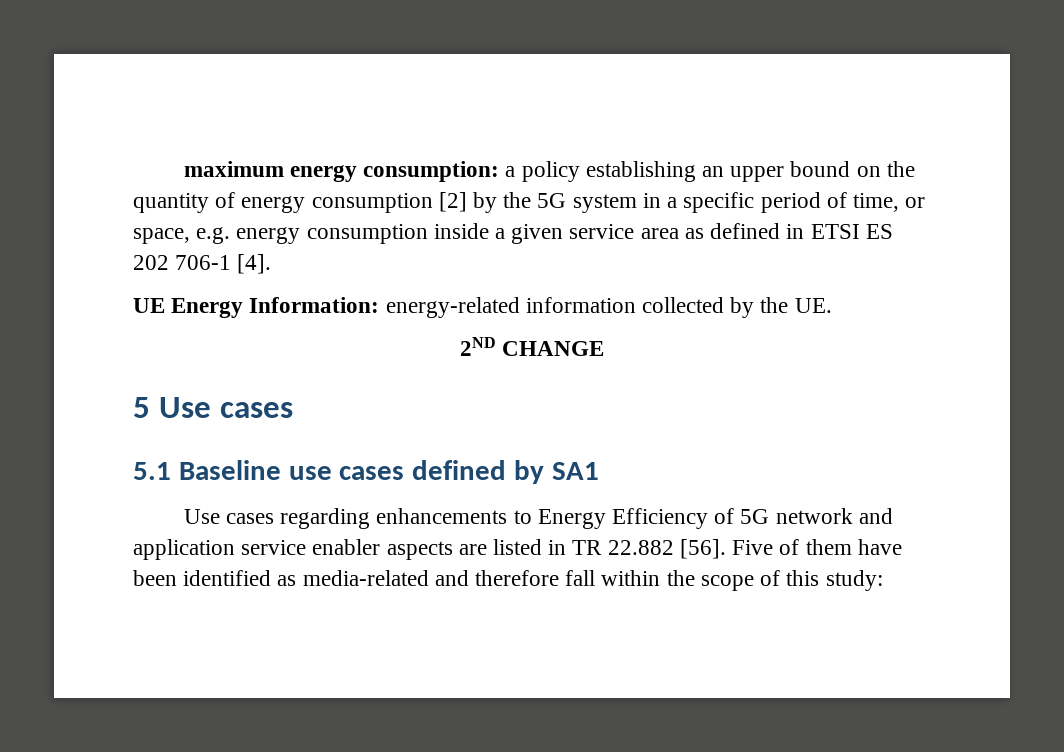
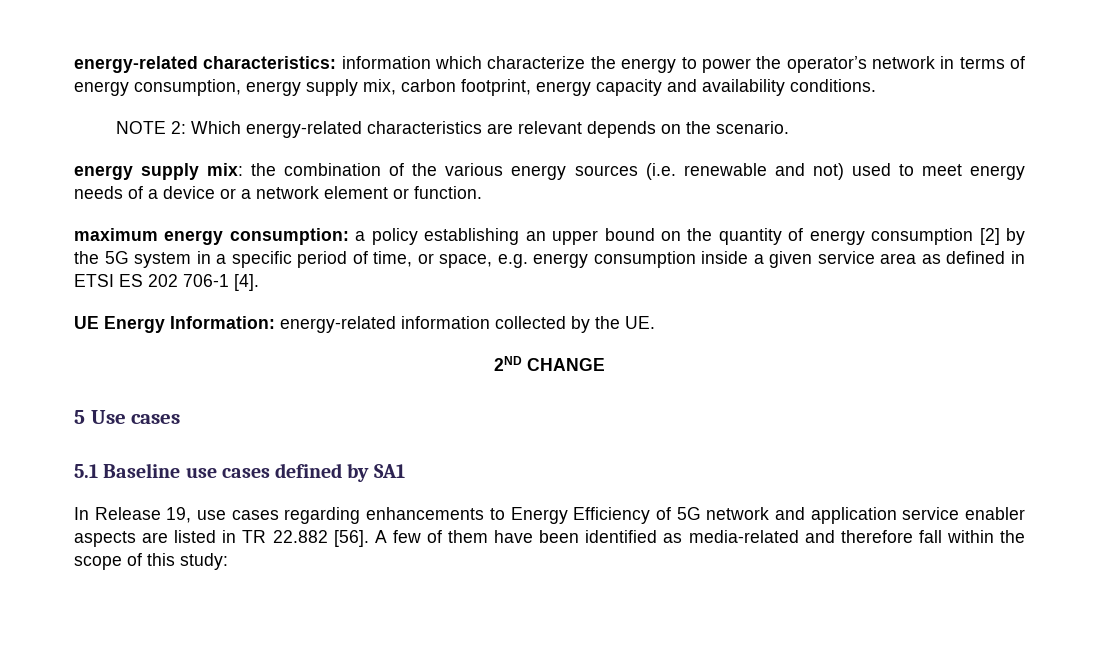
+ energy-related characteristics: information which characterize the energy to power the operator’s network in terms of energy consumption, energy supply mix, carbon footprint, energy capacity and availability conditions.
+ NOTE 2: Which energy-related characteristics are relevant depends on the scenario.
+ energy supply mix: the combination of the various energy sources (i.e. renewable and not) used to meet energy needs of a device or a network element or function.
- Use cases regarding enhancements to Energy Efficiency of 5G network and application service enabler aspects are listed in TR 22.882 [56].
+ In Release 19, use cases regarding enhancements to Energy Efficiency of 5G network and application service enabler aspects are listed in TR 22.882 [56].
- Five of them have been identified as media-related and therefore fall within the scope of this study:
+ A few of them have been identified as media-related and therefore fall within the scope of this study:

